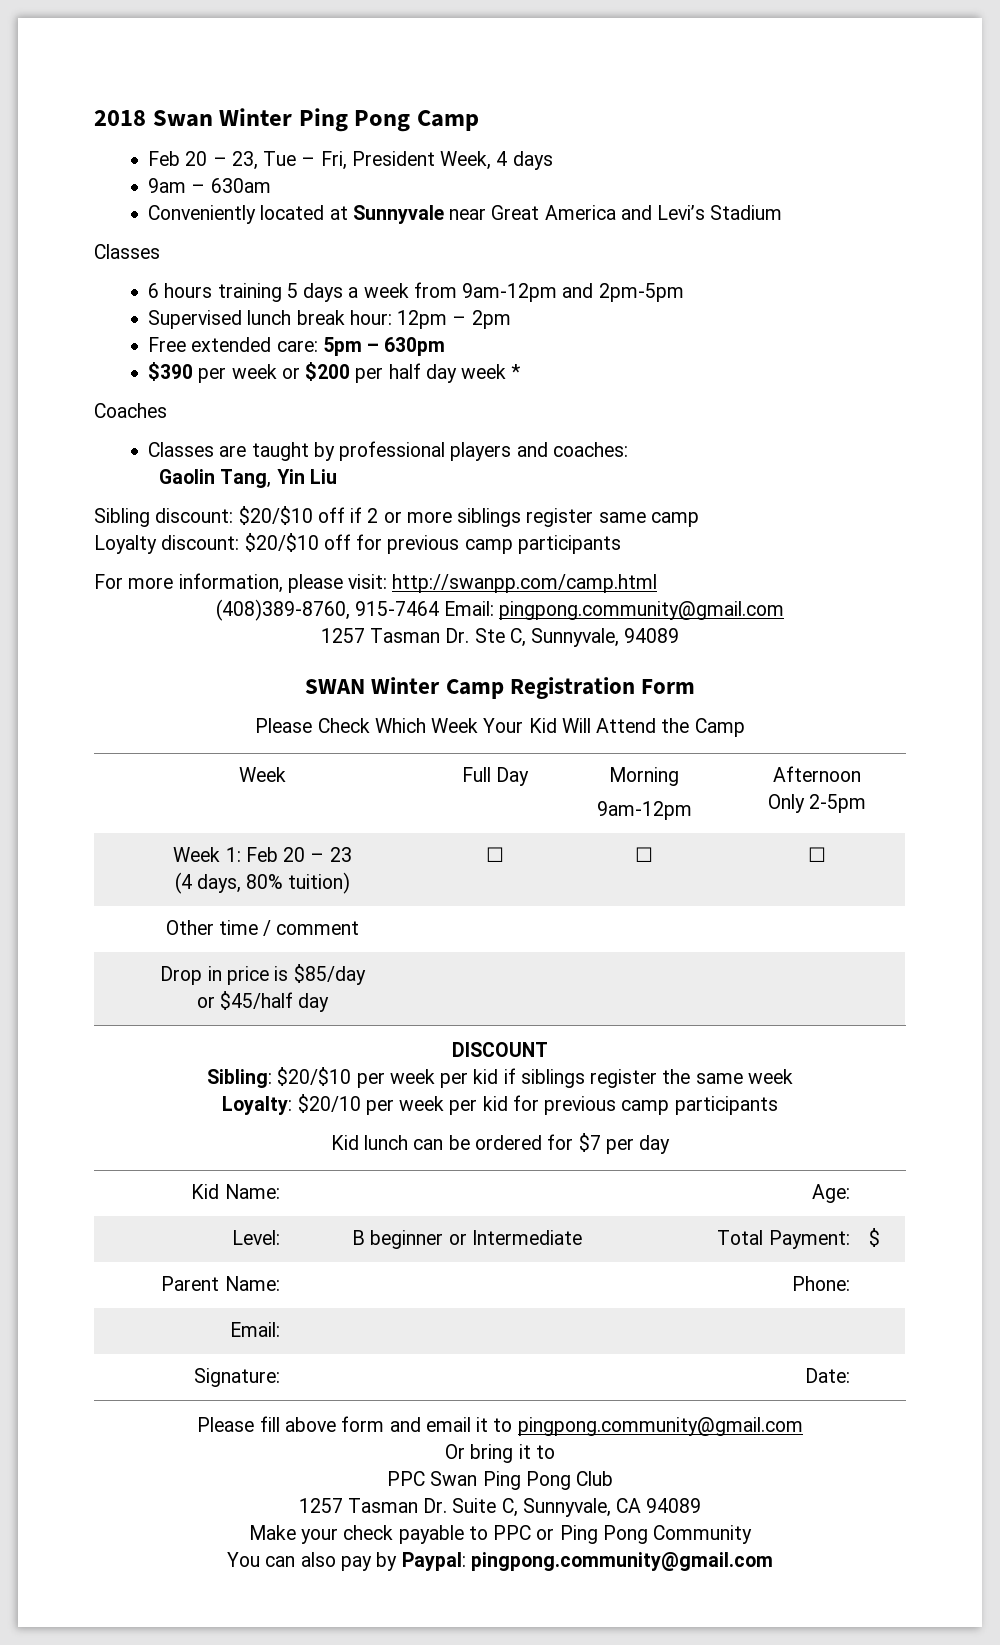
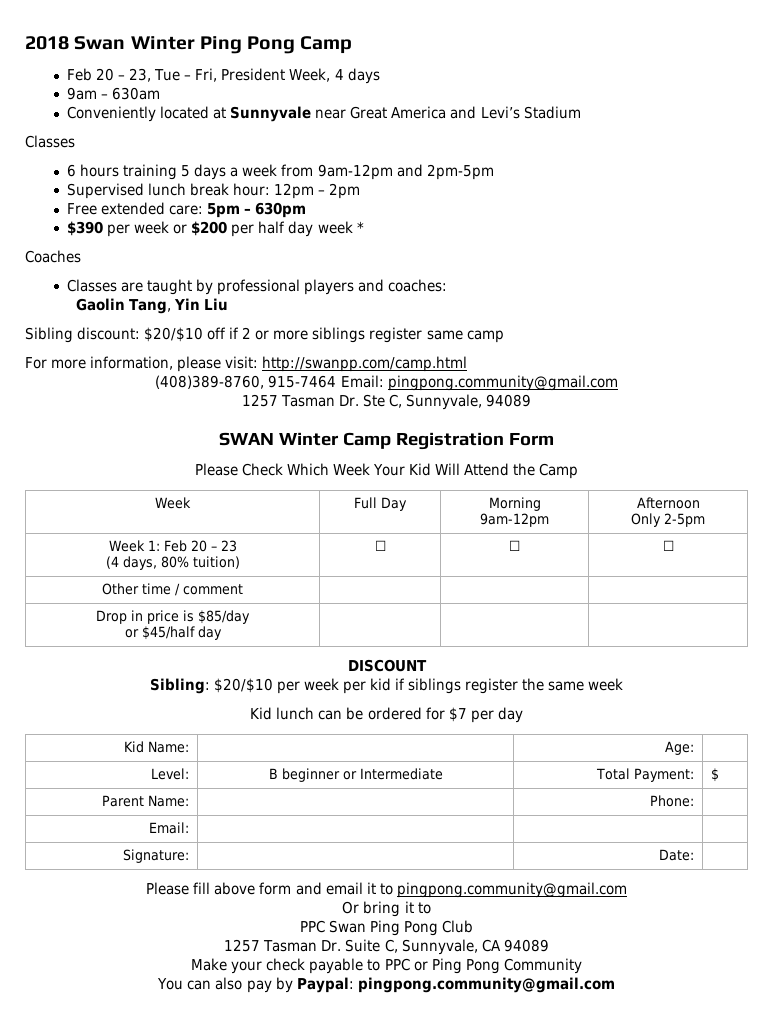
- Loyalty discount: $20/$10 off for previous camp participants
- Loyalty: $20/10 per week per kid for previous camp participants

